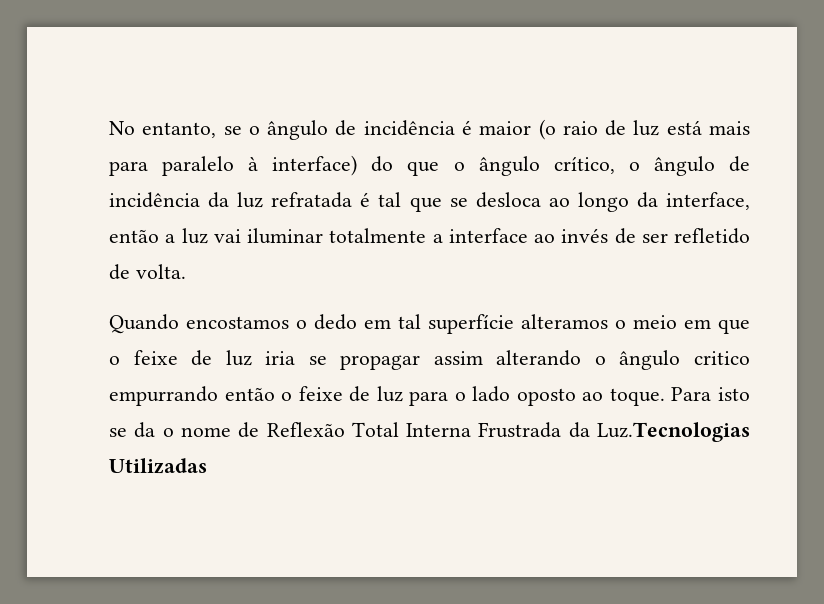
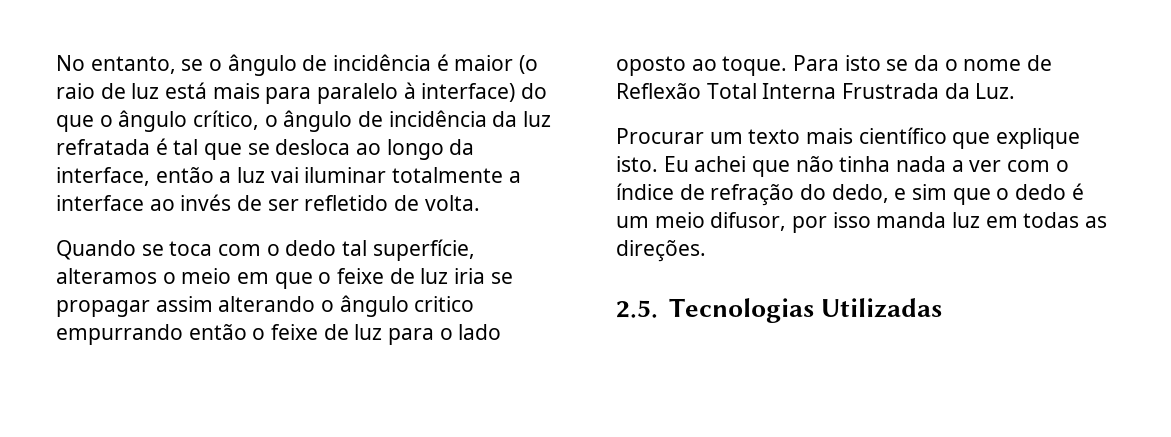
- Quando encostamos o dedo em tal superfície alteramos o meio em que o feixe de luz iria se propagar assim alterando o ângulo critico empurrando então o feixe de luz para o lado oposto ao toque.
+ Quando se toca com o dedo tal superfície, alteramos o meio em que o feixe de luz iria se propagar assim alterando o ângulo critico empurrando então o feixe de luz para o lado oposto ao toque.
- Para isto se da o nome de Reflexão Total Interna Frustrada da Luz.Tecnologias Utilizadas
+ Para isto se da o nome de Reflexão Total Interna Frustrada da Luz.
+ Procurar um texto mais científico que explique isto. Eu achei que não tinha nada a ver com o índice de refração do dedo, e sim que o dedo é um meio difusor, por isso manda luz em todas as direções.
+ 2.5. Tecnologias Utilizadas

